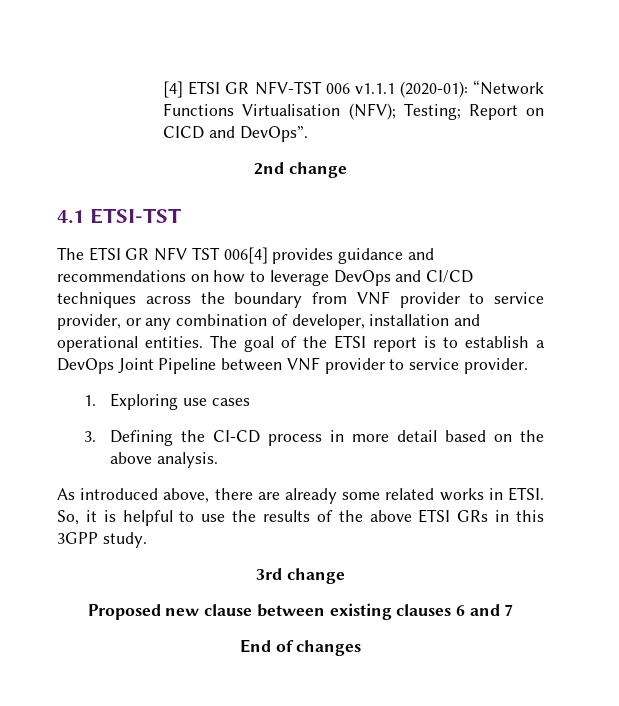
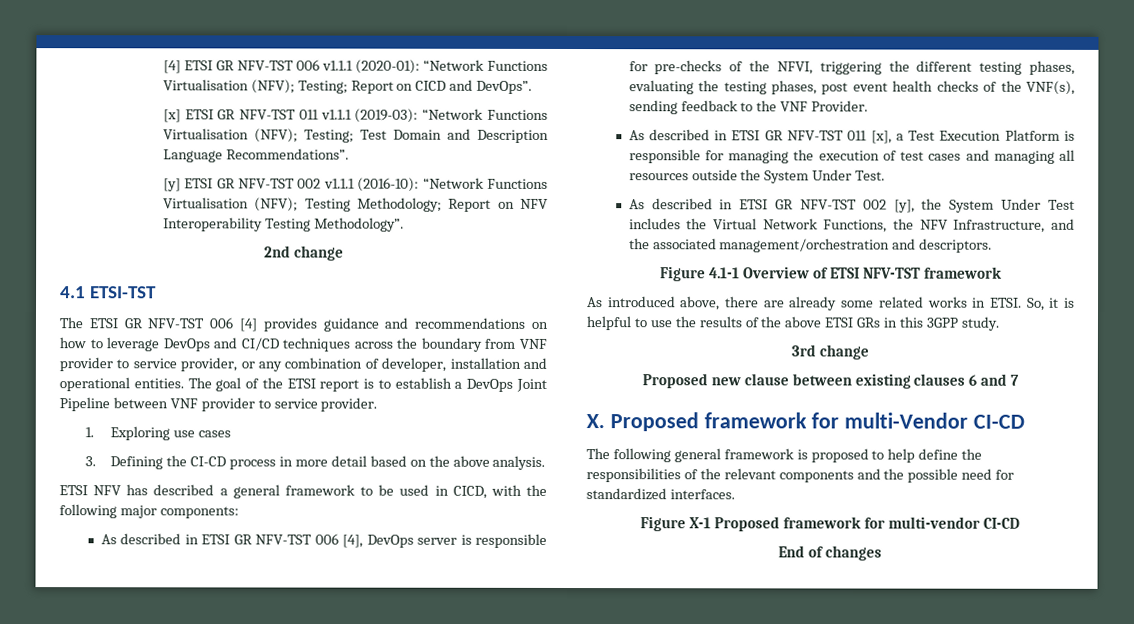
+ [x] ETSI GR NFV-TST 011 v1.1.1 (2019-03): “Network Functions Virtualisation (NFV); Testing; Test Domain and Description Language Recommendations”.
+ [y] ETSI GR NFV-TST 002 v1.1.1 (2016-10): “Network Functions Virtualisation (NFV); Testing Methodology; Report on NFV Interoperability Testing Methodology”.
- The ETSI GR NFV TST 006[4] provides guidance and recommendations on how to leverage DevOps and CI/CD techniques across the boundary from VNF provider to service provider, or any combination of developer, installation and operational entities.
+ The ETSI GR NFV-TST 006 [4] provides guidance and recommendations on how to leverage DevOps and CI/CD techniques across the boundary from VNF provider to service provider, or any combination of developer, installation and operational entities.
+ ETSI NFV has described a general framework to be used in CICD, with the following major components:
+ As described in ETSI GR NFV-TST 006 [4], DevOps server is responsible for pre-checks of the NFVI, triggering the different testing phases, evaluating the testing phases, post event health checks of the VNF(s), sending feedback to the VNF Provider.
+ As described in ETSI GR NFV-TST 011 [x], a Test Execution Platform is responsible for managing the execution of test cases and managing all resources outside the System Under Test.
+ As described in ETSI GR NFV-TST 002 [y], the System Under Test includes the Virtual Network Functions, the NFV Infrastructure, and the associated management/orchestration and descriptors.
+ Figure 4.1-1 Overview of ETSI NFV-TST framework
+ X. Proposed framework for multi-Vendor CI-CD
+ The following general framework is proposed to help define the responsibilities of the relevant components and the possible need for standardized interfaces.
+ Figure X-1 Proposed framework for multi-vendor CI-CD

